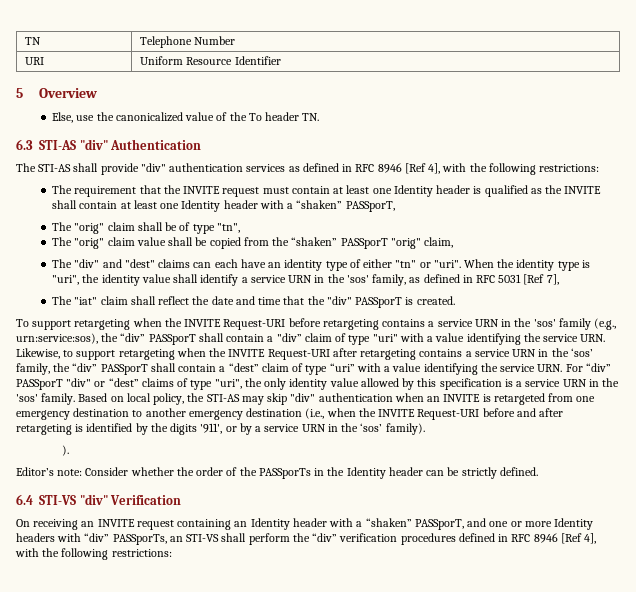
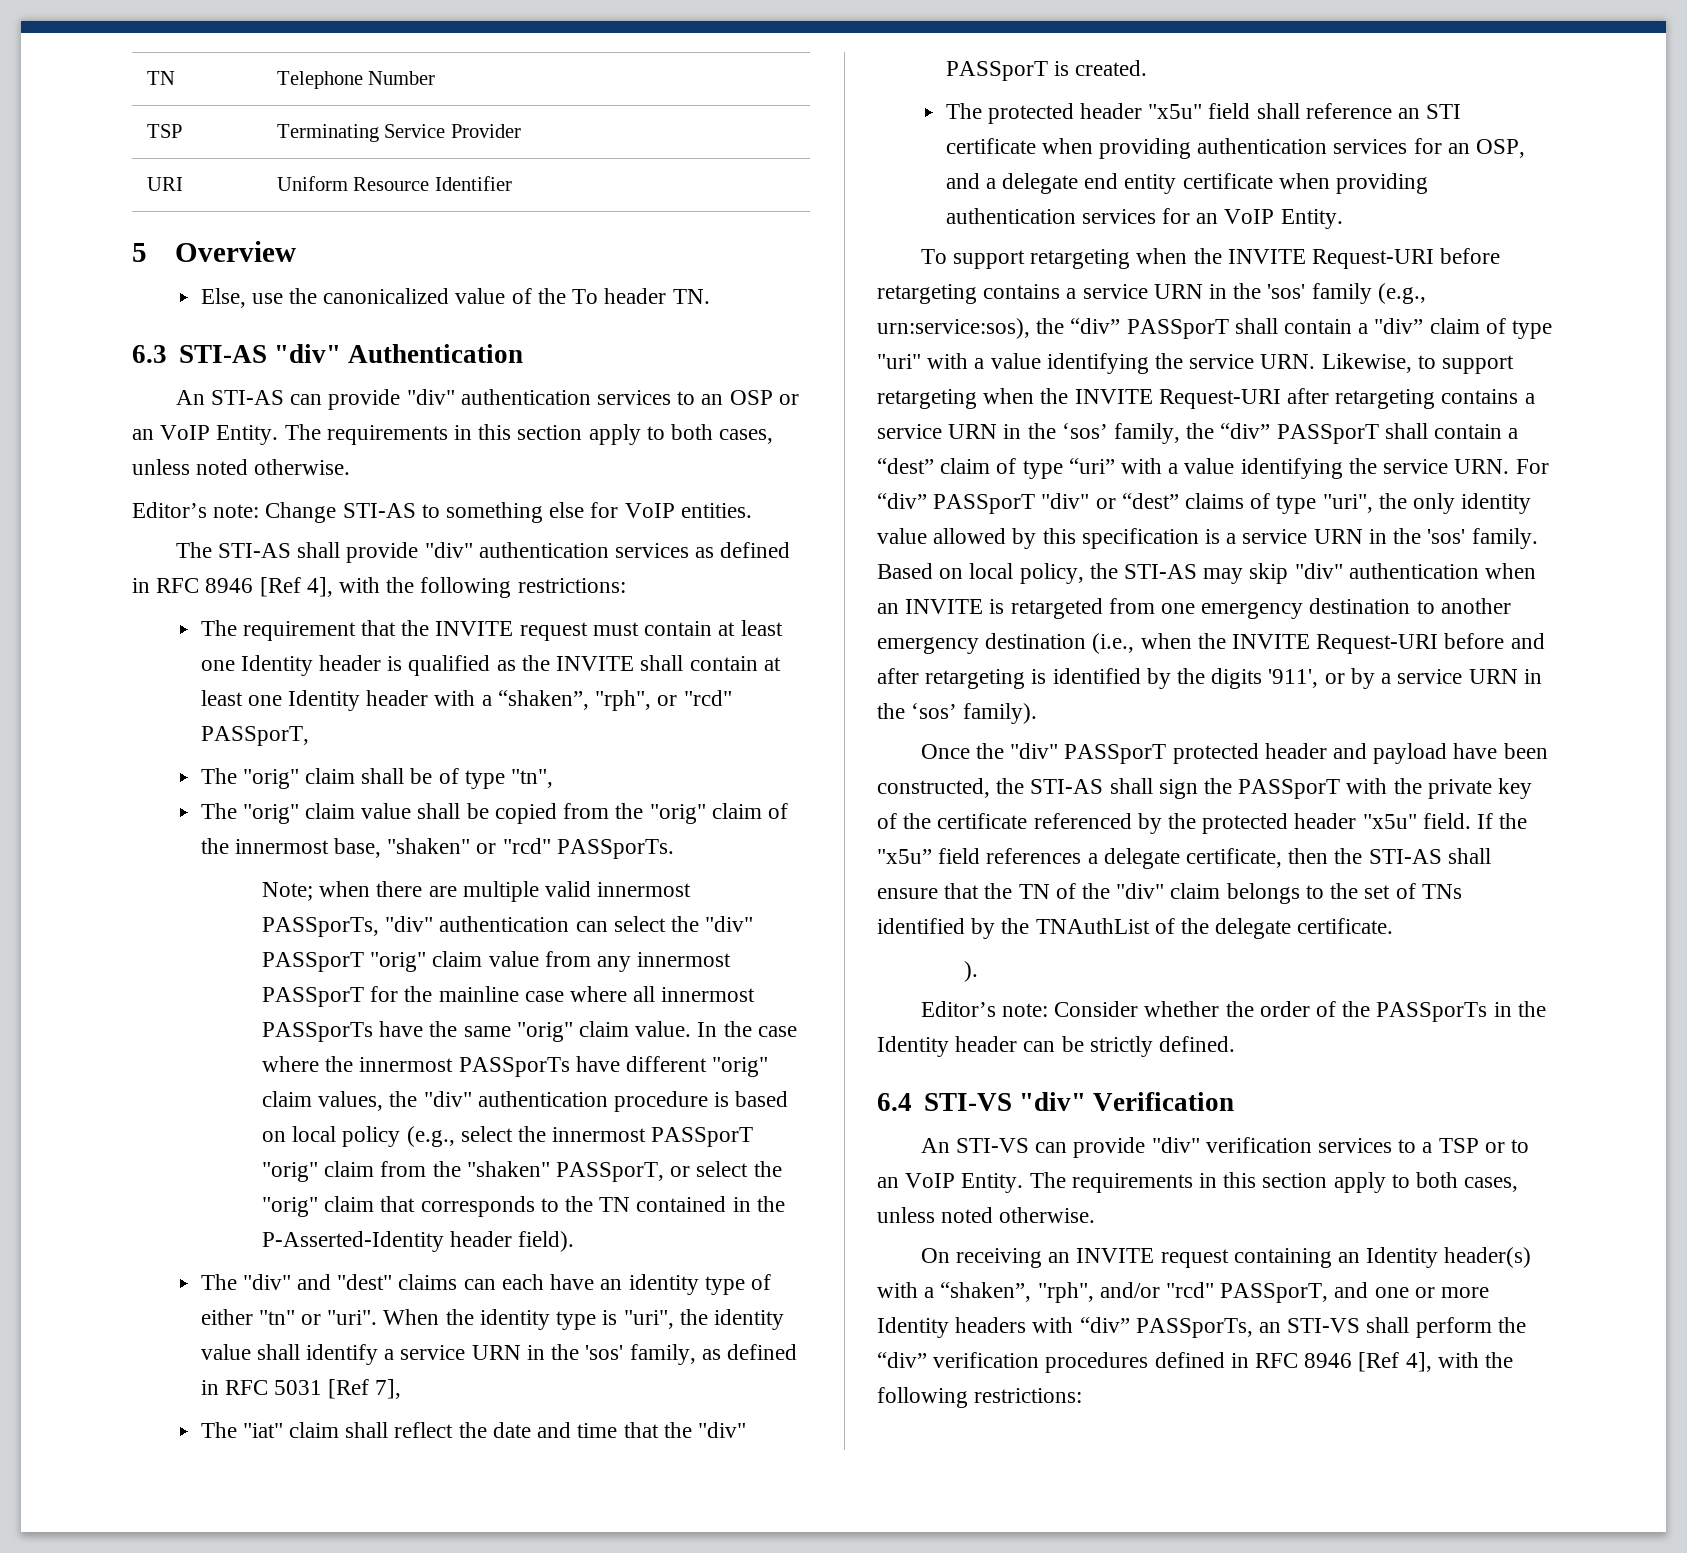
+ TSP | Terminating Service Provider
+ An STI-AS can provide "div" authentication services to an OSP or an VoIP Entity. The requirements in this section apply to both cases, unless noted otherwise.
+ Editor’s note: Change STI-AS to something else for VoIP entities.
- The requirement that the INVITE request must contain at least one Identity header is qualified as the INVITE shall contain at least one Identity header with a “shaken” PASSporT,
+ The requirement that the INVITE request must contain at least one Identity header is qualified as the INVITE shall contain at least one Identity header with a “shaken”, "rph", or "rcd" PASSporT,
- The "orig" claim value shall be copied from the “shaken” PASSporT "orig" claim,
+ The "orig" claim value shall be copied from the "orig" claim of the innermost base, "shaken" or "rcd" PASSporTs.
+ Note; when there are multiple valid innermost PASSporTs, "div" authentication can select the "div" PASSporT "orig" claim value from any innermost PASSporT for the mainline case where all innermost PASSporTs have the same "orig" claim value. In the case where the innermost PASSporTs have different "orig" claim values, the "div" authentication procedure is based on local policy (e.g., select the innermost PASSporT "orig" claim from the "shaken" PASSporT, or select the "orig" claim that corresponds to the TN contained in the P-Asserted-Identity header field).
+ The protected header "x5u" field shall reference an STI certificate when providing authentication services for an OSP, and a delegate end entity certificate when providing authentication services for an VoIP Entity.
+ Once the "div" PASSporT protected header and payload have been constructed, the STI-AS shall sign the PASSporT with the private key of the certificate referenced by the protected header "x5u" field. If the "x5u” field references a delegate certificate, then the STI-AS shall ensure that the TN of the "div" claim belongs to the set of TNs identified by the TNAuthList of the delegate certificate.
+ An STI-VS can provide "div" verification services to a TSP or to an VoIP Entity. The requirements in this section apply to both cases, unless noted otherwise.
- On receiving an INVITE request containing an Identity header with a “shaken” PASSporT, and one or more Identity headers with “div” PASSporTs, an STI-VS shall perform the “div” verification procedures defined in RFC 8946 [Ref 4], with the following restrictions:
+ On receiving an INVITE request containing an Identity header(s) with a “shaken”, "rph", and/or "rcd" PASSporT, and one or more Identity headers with “div” PASSporTs, an STI-VS shall perform the “div” verification procedures defined in RFC 8946 [Ref 4], with the following restrictions:

